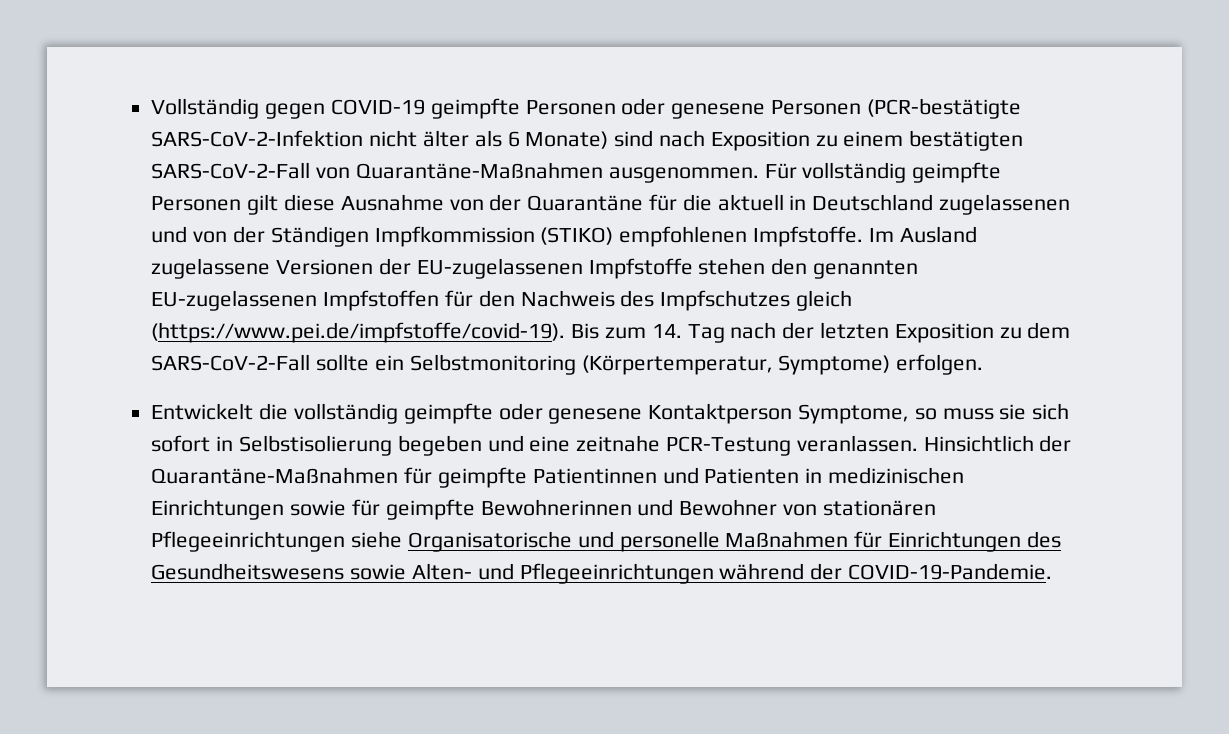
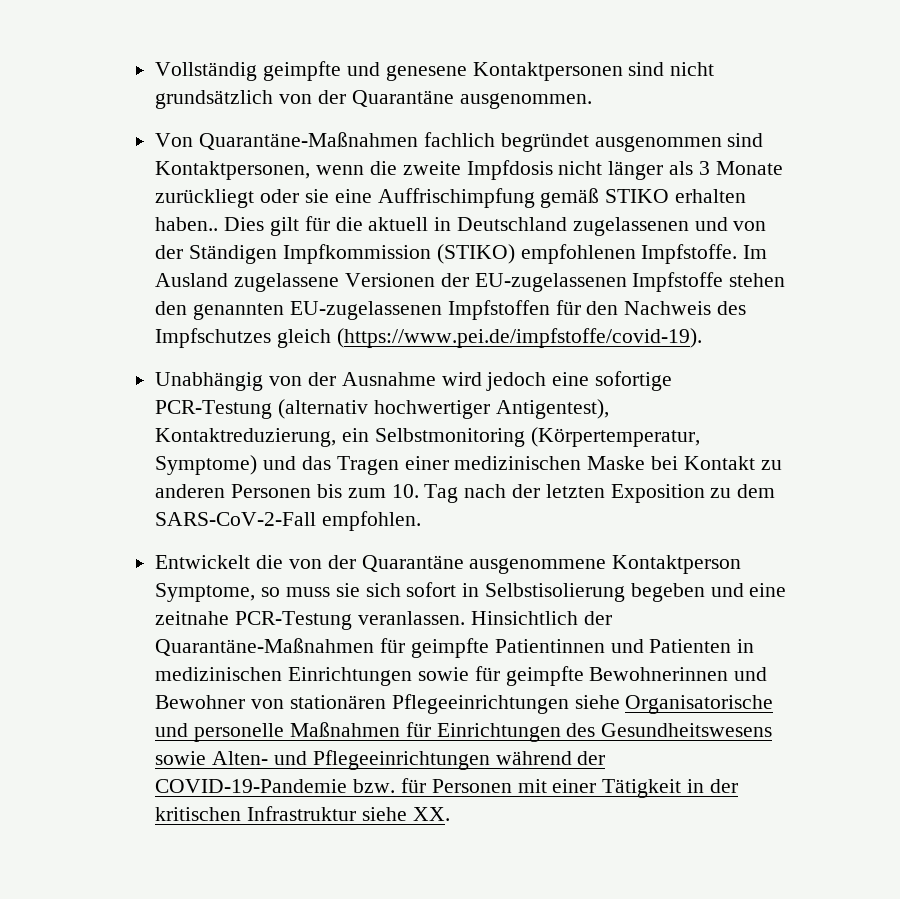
- Vollständig gegen COVID-19 geimpfte Personen oder genesene Personen (PCR-bestätigte SARS-CoV-2-Infektion nicht älter als 6 Monate) sind nach Exposition zu einem bestätigten SARS-CoV-2-Fall von Quarantäne-Maßnahmen ausgenommen. Für vollständig geimpfte Personen gilt diese Ausnahme von der Quarantäne für die aktuell in Deutschland zugelassenen und von der Ständigen Impfkommission (STIKO) empfohlenen Impfstoffe.
+ Vollständig geimpfte und genesene Kontaktpersonen sind nicht grundsätzlich von der Quarantäne ausgenommen.
+ Von Quarantäne-Maßnahmen fachlich begründet ausgenommen sind Kontaktpersonen, wenn die zweite Impfdosis nicht länger als 3 Monate zurückliegt oder sie eine Auffrischimpfung gemäß STIKO erhalten haben.. Dies gilt für die aktuell in Deutschland zugelassenen und von der Ständigen Impfkommission (STIKO) empfohlenen Impfstoffe.
- Im Ausland zugelassene Versionen der EU-zugelassenen Impfstoffe stehen den genannten EU-zugelassenen Impfstoffen für den Nachweis des Impfschutzes gleich (https://www.pei.de/impfstoffe/covid-19). Bis zum 14. Tag nach der letzten Exposition zu dem SARS-CoV-2-Fall sollte ein Selbstmonitoring (Körpertemperatur, Symptome) erfolgen.
- Entwickelt die vollständig geimpfte oder genesene Kontaktperson Symptome, so muss sie sich sofort in Selbstisolierung begeben und eine zeitnahe PCR-Testung veranlassen.
+ Im Ausland zugelassene Versionen der EU-zugelassenen Impfstoffe stehen den genannten EU-zugelassenen Impfstoffen für den Nachweis des Impfschutzes gleich (https://www.pei.de/impfstoffe/covid-19).
+ Unabhängig von der Ausnahme wird jedoch eine sofortige PCR-Testung (alternativ hochwertiger Antigentest), Kontaktreduzierung, ein Selbstmonitoring (Körpertemperatur, Symptome) und das Tragen einer medizinischen Maske bei Kontakt zu anderen Personen bis zum 10. Tag nach der letzten Exposition zu dem SARS-CoV-2-Fall empfohlen.
+ Entwickelt die von der Quarantäne ausgenommene Kontaktperson Symptome, so muss sie sich sofort in Selbstisolierung begeben und eine zeitnahe PCR-Testung veranlassen.
- Hinsichtlich der Quarantäne-Maßnahmen für geimpfte Patientinnen und Patienten in medizinischen Einrichtungen sowie für geimpfte Bewohnerinnen und Bewohner von stationären Pflegeeinrichtungen siehe Organisatorische und personelle Maßnahmen für Einrichtungen des Gesundheitswesens sowie Alten- und Pflegeeinrichtungen während der COVID-19-Pandemie.
+ Hinsichtlich der Quarantäne-Maßnahmen für geimpfte Patientinnen und Patienten in medizinischen Einrichtungen sowie für geimpfte Bewohnerinnen und Bewohner von stationären Pflegeeinrichtungen siehe Organisatorische und personelle Maßnahmen für Einrichtungen des Gesundheitswesens sowie Alten- und Pflegeeinrichtungen während der COVID-19-Pandemie bzw. für Personen mit einer Tätigkeit in der kritischen Infrastruktur siehe XX.

